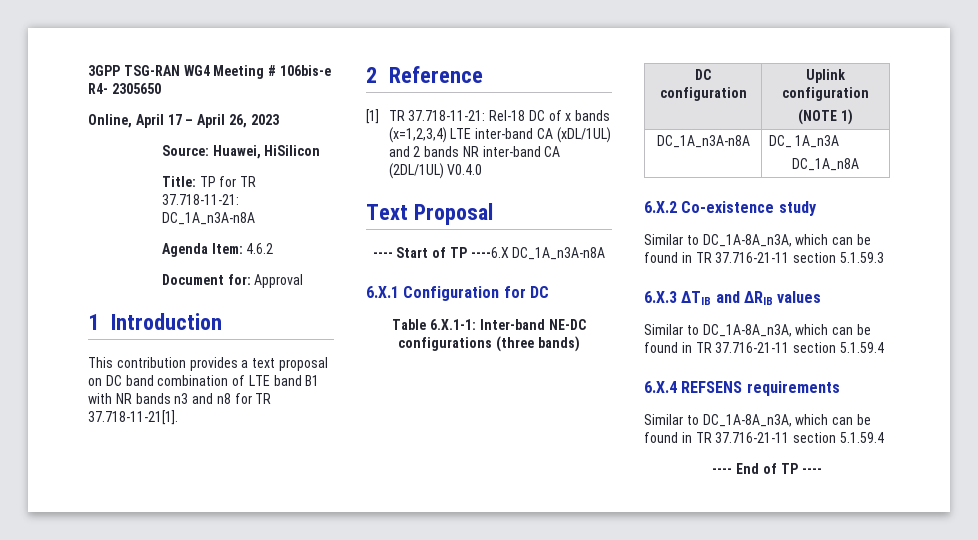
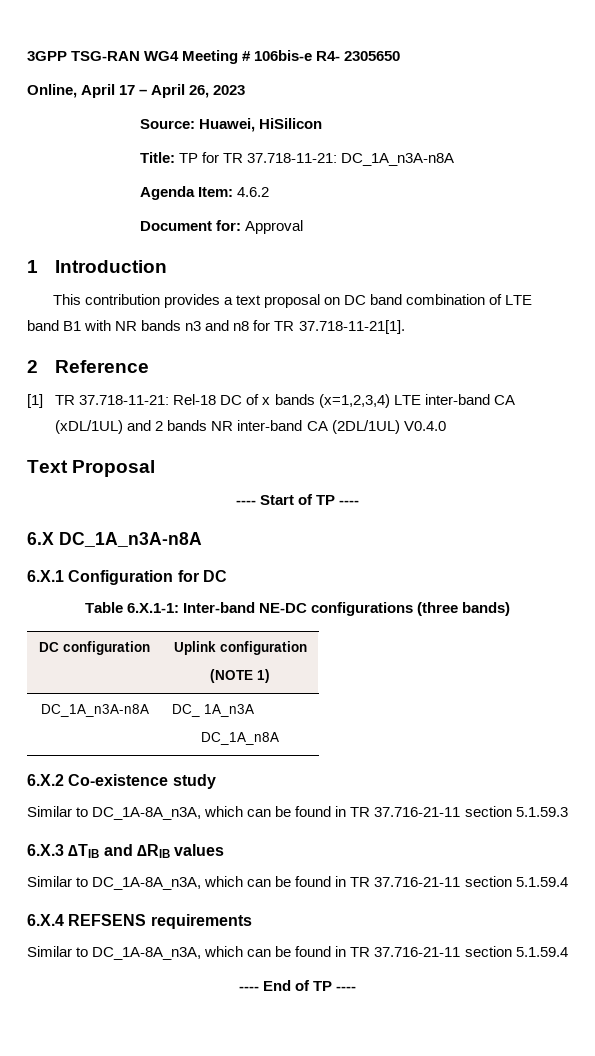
- ---- Start of TP ----6.X DC_1A_n3A-n8A
+ ---- Start of TP ----
+ 6.X DC_1A_n3A-n8A

